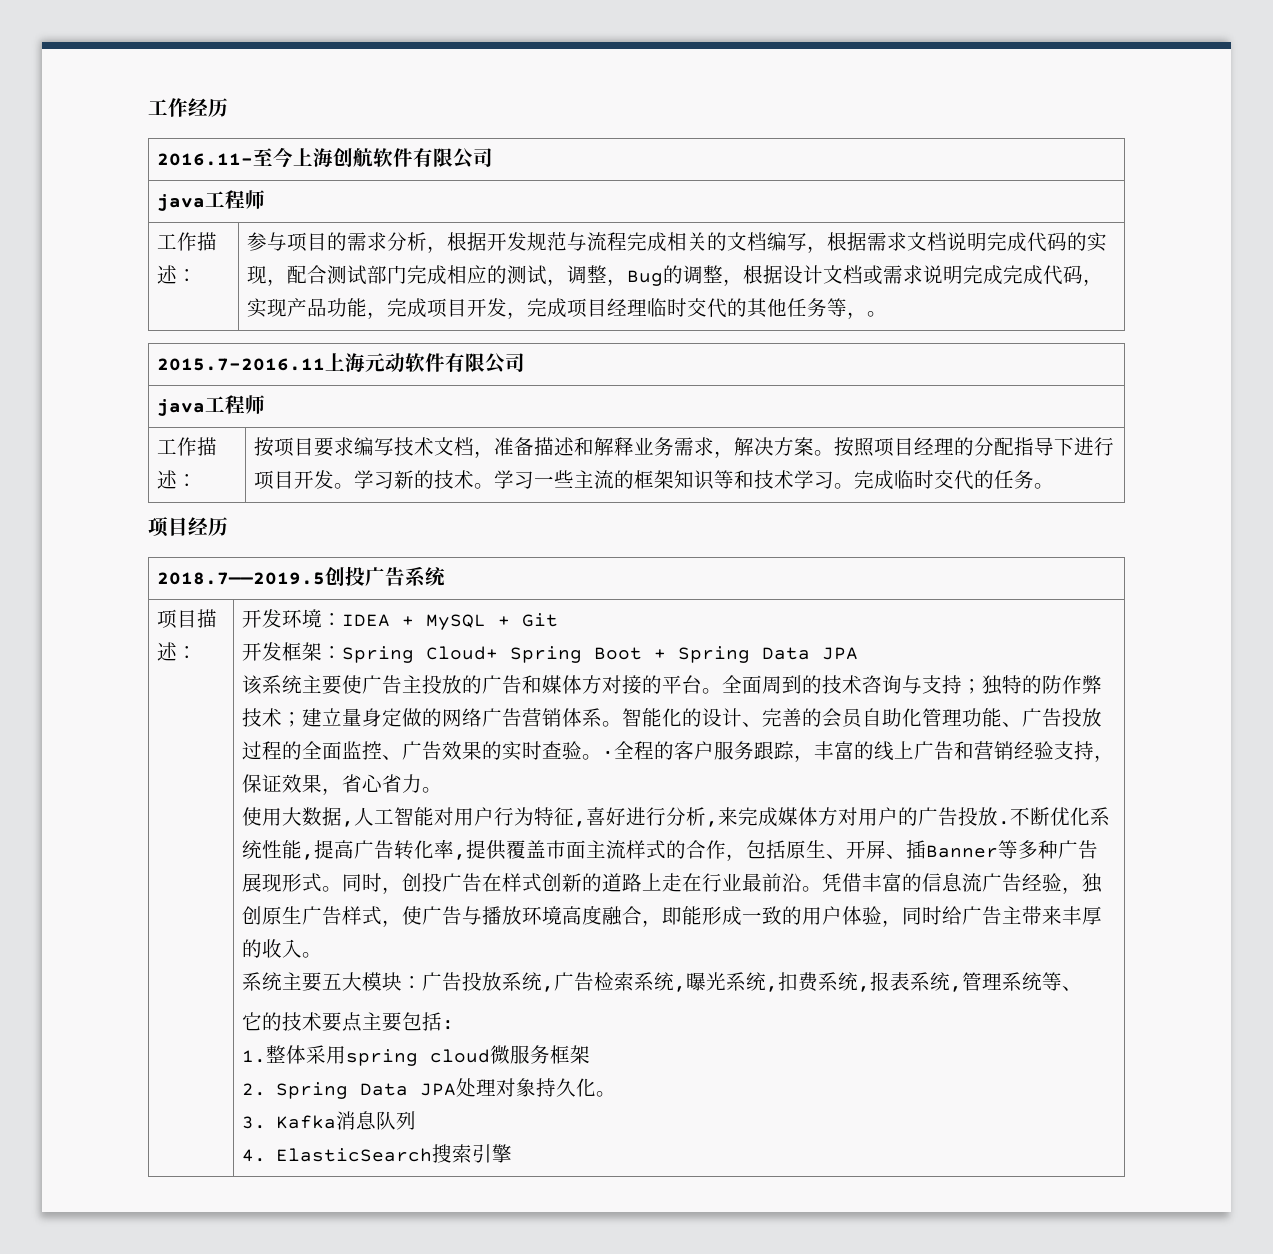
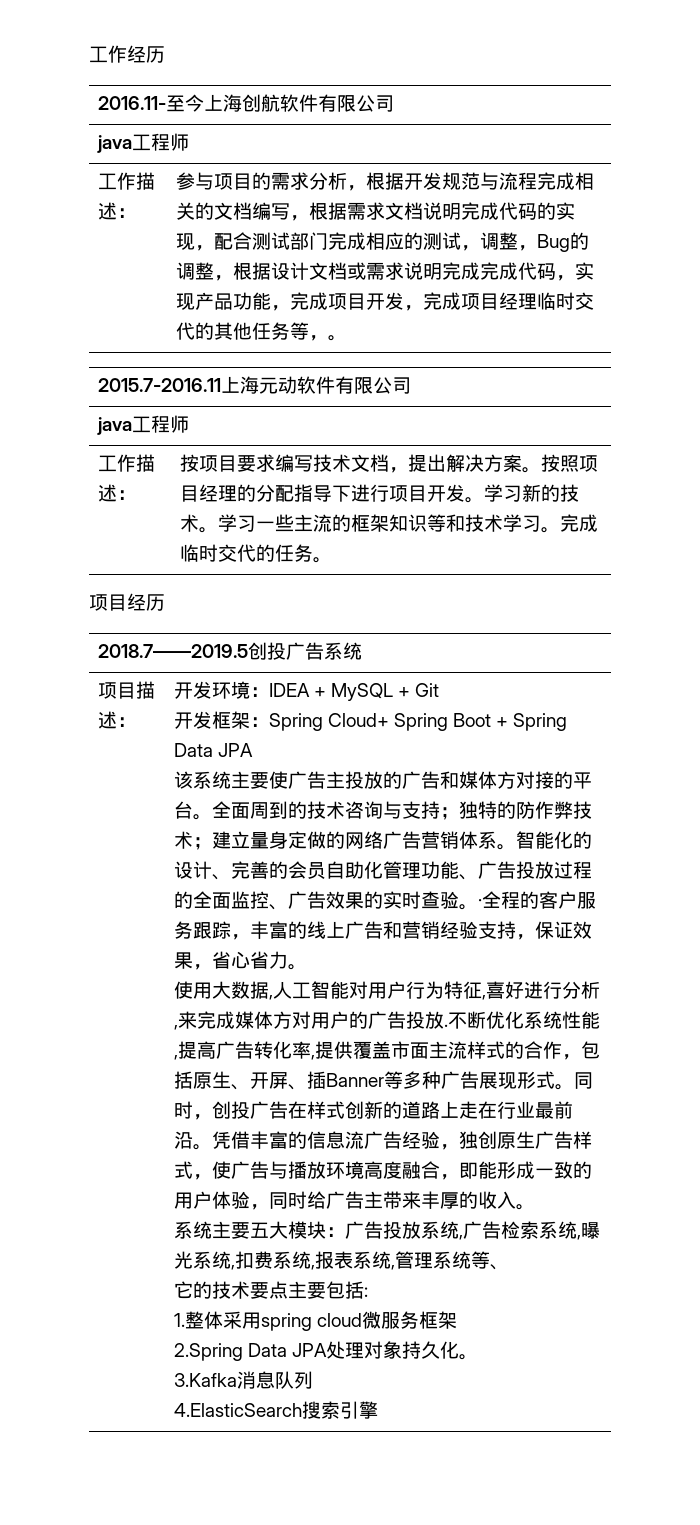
- 按项目要求编写技术文档，准备描述和解释业务需求，解决方案。
+ 按项目要求编写技术文档，提出解决方案。
- 2. Spring Data JPA处理对象持久化。
+ 2.Spring Data JPA处理对象持久化。
- 3. Kafka消息队列
+ 3.Kafka消息队列
- 4. ElasticSearch搜索引擎
+ 4.ElasticSearch搜索引擎

